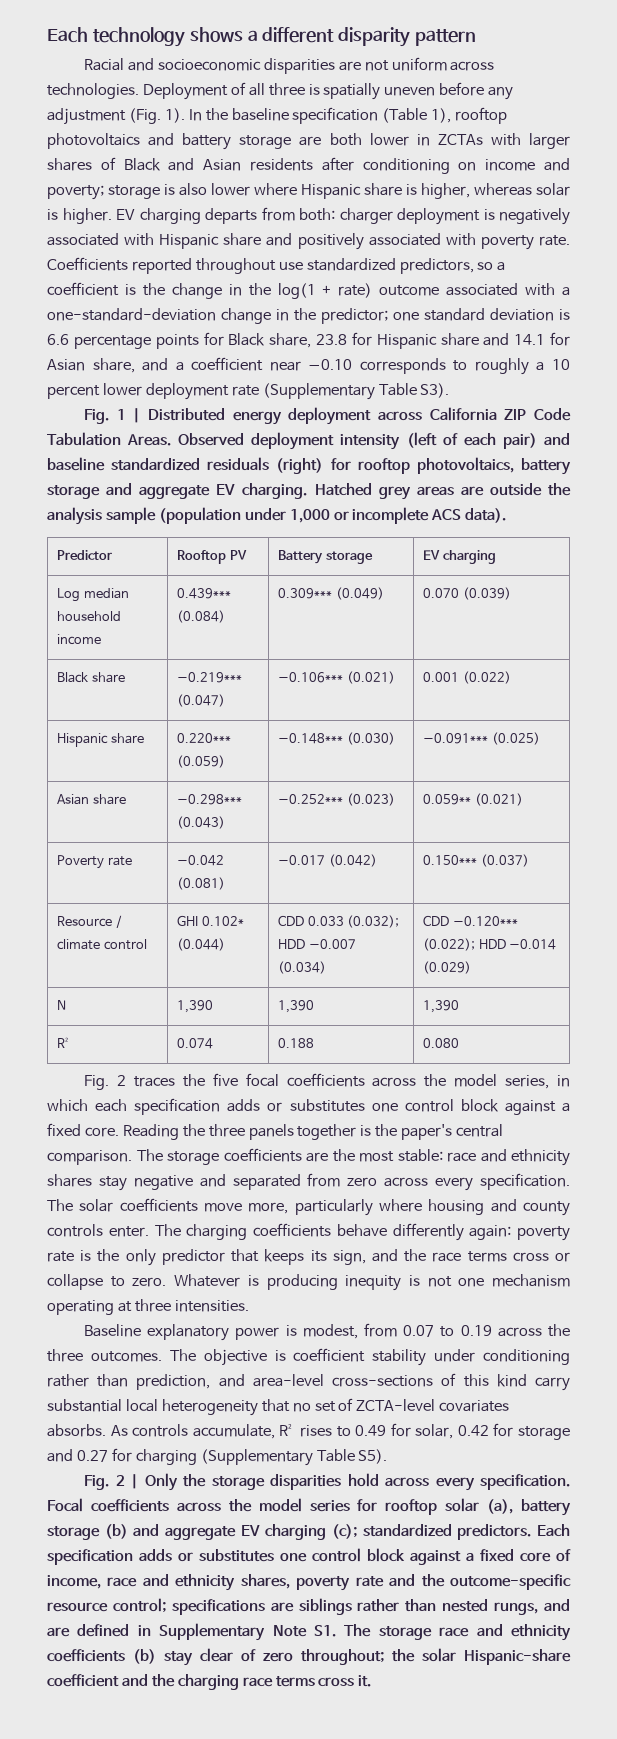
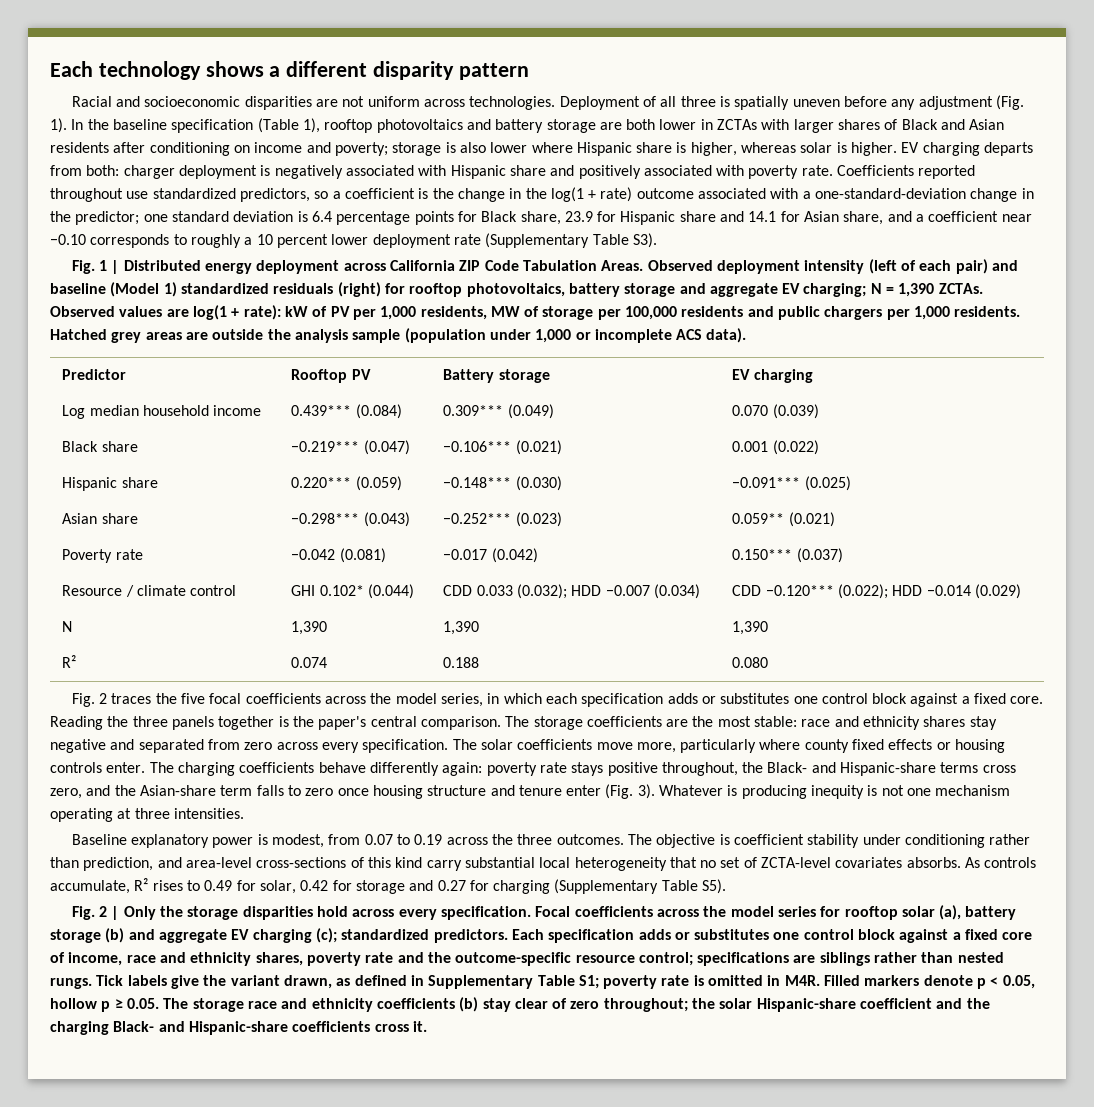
- Coefficients reported throughout use standardized predictors, so a coefficient is the change in the log(1 + rate) outcome associated with a one-standard-deviation change in the predictor; one standard deviation is 6.6 percentage points for Black share, 23.8 for Hispanic share and 14.1 for Asian share, and a coefficient near −0.10 corresponds to roughly a 10 percent lower deployment rate (Supplementary Table S3).
+ Coefficients reported throughout use standardized predictors, so a coefficient is the change in the log(1 + rate) outcome associated with a one-standard-deviation change in the predictor; one standard deviation is 6.4 percentage points for Black share, 23.9 for Hispanic share and 14.1 for Asian share, and a coefficient near −0.10 corresponds to roughly a 10 percent lower deployment rate (Supplementary Table S3).
- Observed deployment intensity (left of each pair) and baseline standardized residuals (right) for rooftop photovoltaics, battery storage and aggregate EV charging.
+ Observed deployment intensity (left of each pair) and baseline (Model 1) standardized residuals (right) for rooftop photovoltaics, battery storage and aggregate EV charging; N = 1,390 ZCTAs. Observed values are log(1 + rate): kW of PV per 1,000 residents, MW of storage per 100,000 residents and public chargers per 1,000 residents.
- The solar coefficients move more, particularly where housing and county controls enter.
+ The solar coefficients move more, particularly where county fixed effects or housing controls enter.
- The charging coefficients behave differently again: poverty rate is the only predictor that keeps its sign, and the race terms cross or collapse to zero.
+ The charging coefficients behave differently again: poverty rate stays positive throughout, the Black- and Hispanic-share terms cross zero, and the Asian-share term falls to zero once housing structure and tenure enter (Fig. 3).
- Each specification adds or substitutes one control block against a fixed core of income, race and ethnicity shares, poverty rate and the outcome-specific resource control; specifications are siblings rather than nested rungs, and are defined in Supplementary Note S1. The storage race and ethnicity coefficients (b) stay clear of zero throughout; the solar Hispanic-share coefficient and the charging race terms cross it.
+ Each specification adds or substitutes one control block against a fixed core of income, race and ethnicity shares, poverty rate and the outcome-specific resource control; specifications are siblings rather than nested rungs. Tick labels give the variant drawn, as defined in Supplementary Table S1; poverty rate is omitted in M4R. Filled markers denote p < 0.05, hollow p ≥ 0.05. The storage race and ethnicity coefficients (b) stay clear of zero throughout; the solar Hispanic-share coefficient and the charging Black- and Hispanic-share coefficients cross it.

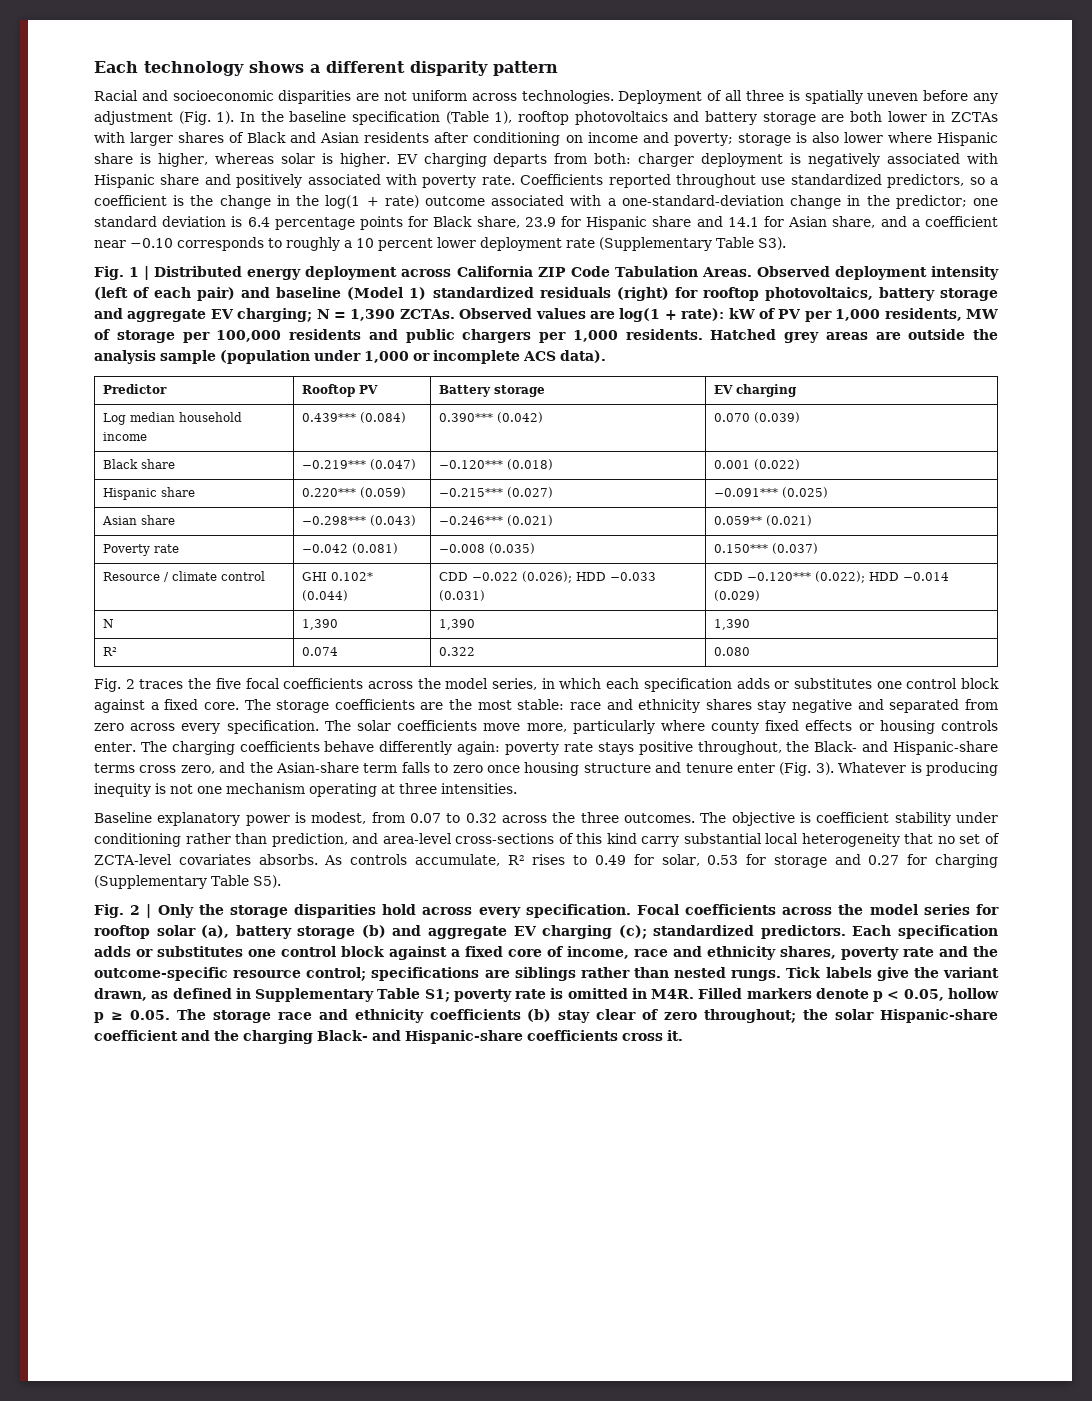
- Log median household income | 0.439*** (0.084) | 0.309*** (0.049) | 0.070 (0.039)
+ Log median household income | 0.439*** (0.084) | 0.390*** (0.042) | 0.070 (0.039)
- Black share | −0.219*** (0.047) | −0.106*** (0.021) | 0.001 (0.022)
+ Black share | −0.219*** (0.047) | −0.120*** (0.018) | 0.001 (0.022)
- Hispanic share | 0.220*** (0.059) | −0.148*** (0.030) | −0.091*** (0.025)
+ Hispanic share | 0.220*** (0.059) | −0.215*** (0.027) | −0.091*** (0.025)
- Asian share | −0.298*** (0.043) | −0.252*** (0.023) | 0.059** (0.021)
+ Asian share | −0.298*** (0.043) | −0.246*** (0.021) | 0.059** (0.021)
- Poverty rate | −0.042 (0.081) | −0.017 (0.042) | 0.150*** (0.037)
+ Poverty rate | −0.042 (0.081) | −0.008 (0.035) | 0.150*** (0.037)
- Resource / climate control | GHI 0.102* (0.044) | CDD 0.033 (0.032); HDD −0.007 (0.034) | CDD −0.120*** (0.022); HDD −0.014 (0.029)
+ Resource / climate control | GHI 0.102* (0.044) | CDD −0.022 (0.026); HDD −0.033 (0.031) | CDD −0.120*** (0.022); HDD −0.014 (0.029)
- R² | 0.074 | 0.188 | 0.080
+ R² | 0.074 | 0.322 | 0.080
- Reading the three panels together is the paper's central comparison.
- Baseline explanatory power is modest, from 0.07 to 0.19 across the three outcomes.
+ Baseline explanatory power is modest, from 0.07 to 0.32 across the three outcomes.
- As controls accumulate, R² rises to 0.49 for solar, 0.42 for storage and 0.27 for charging (Supplementary Table S5).
+ As controls accumulate, R² rises to 0.49 for solar, 0.53 for storage and 0.27 for charging (Supplementary Table S5).

